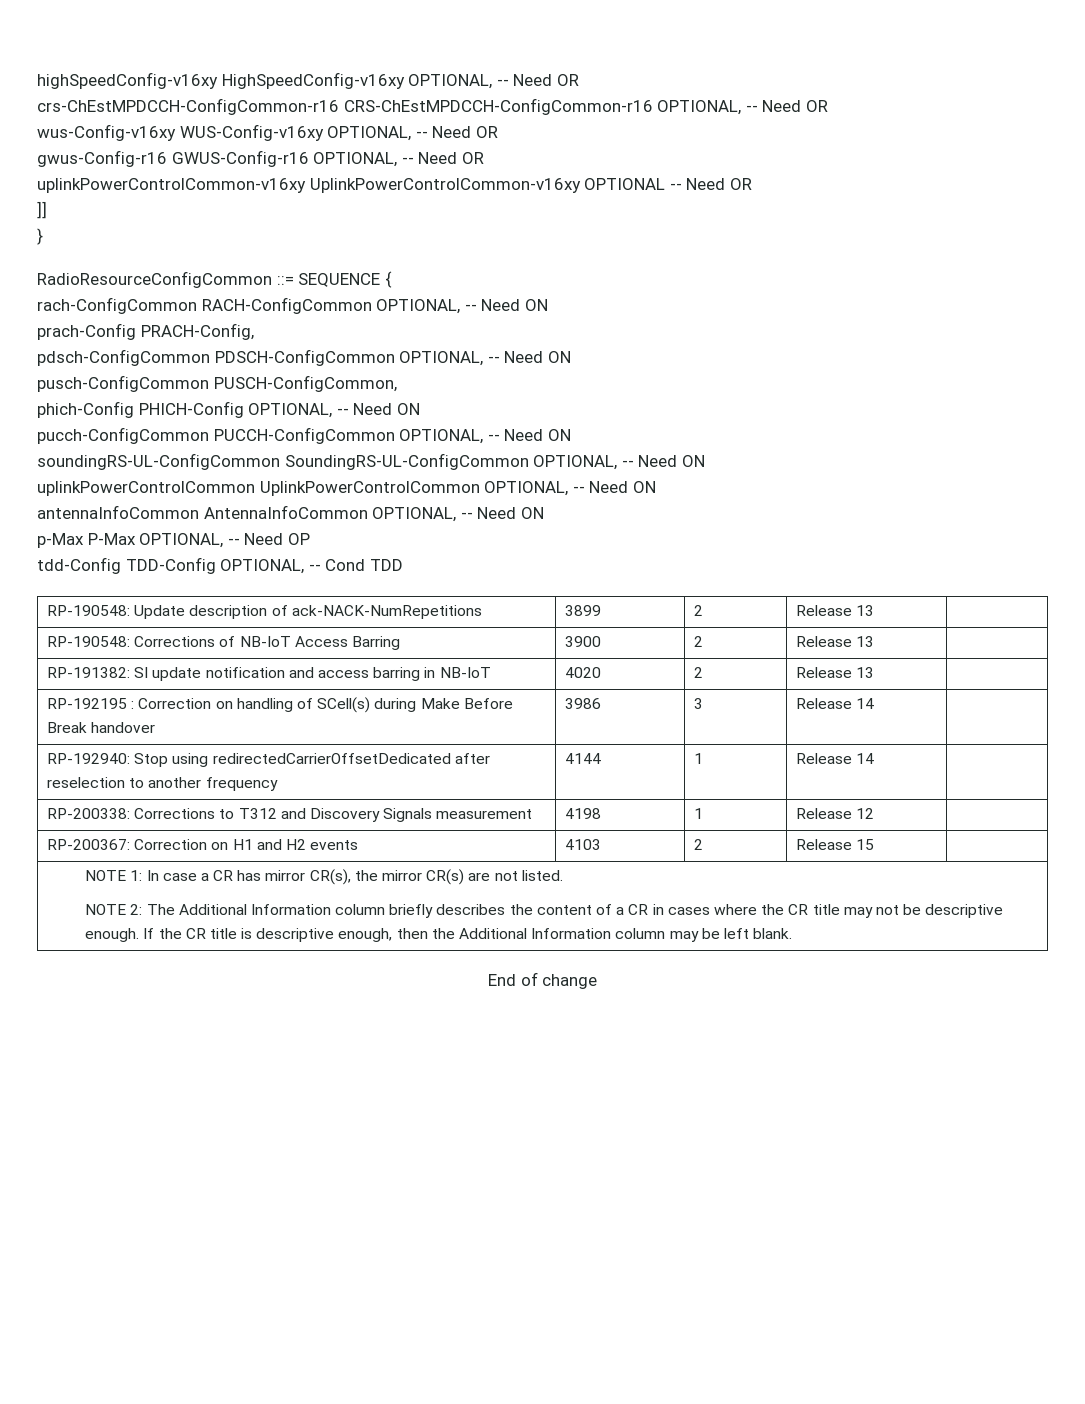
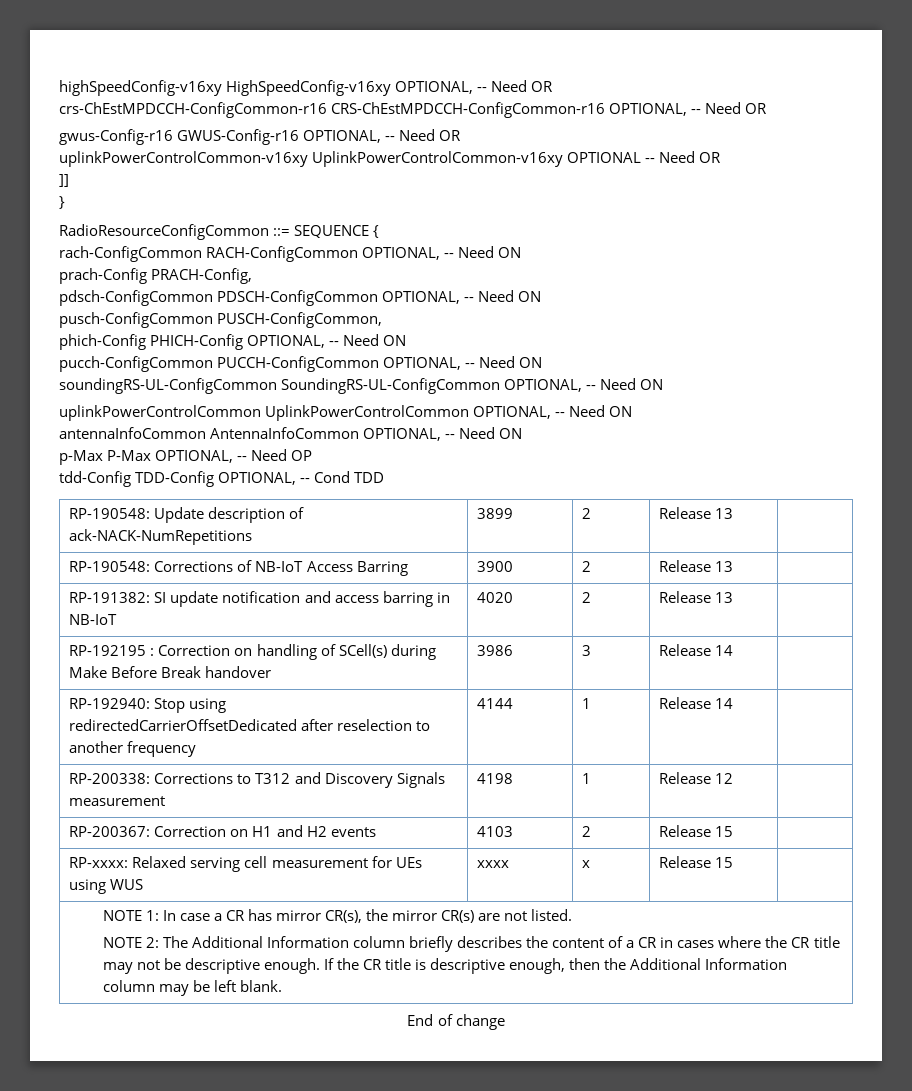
- wus-Config-v16xy WUS-Config-v16xy OPTIONAL, -- Need OR
+ RP-xxxx: Relaxed serving cell measurement for UEs using WUS | xxxx | x | Release 15 |

